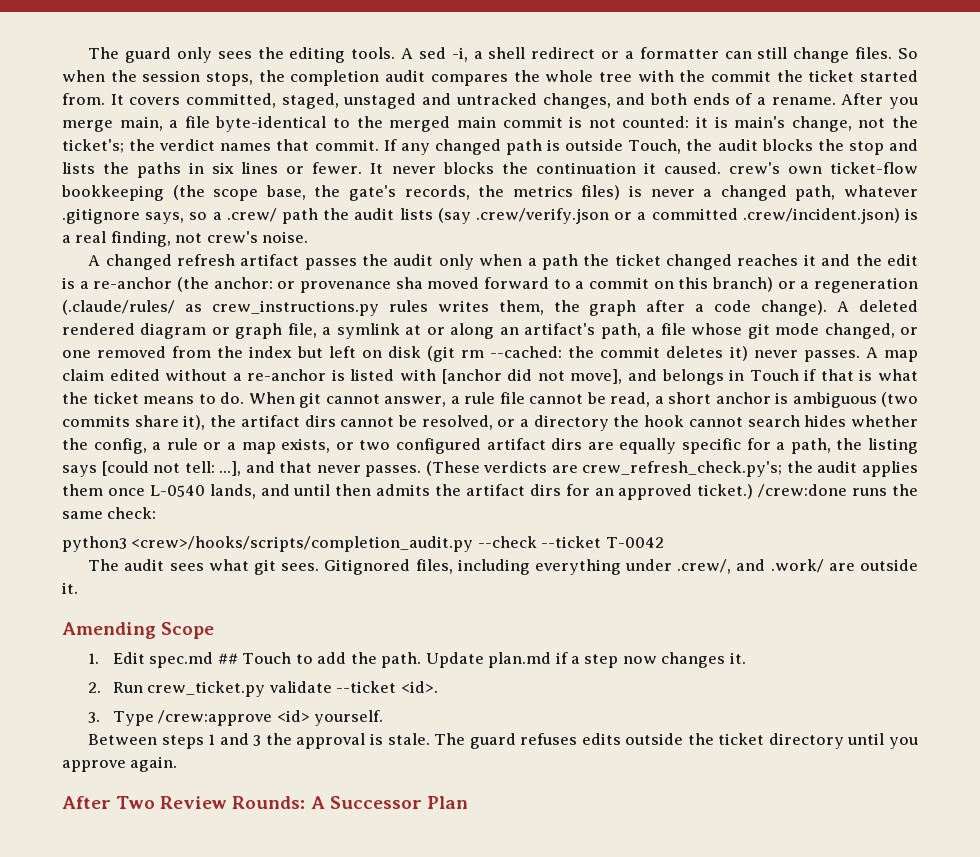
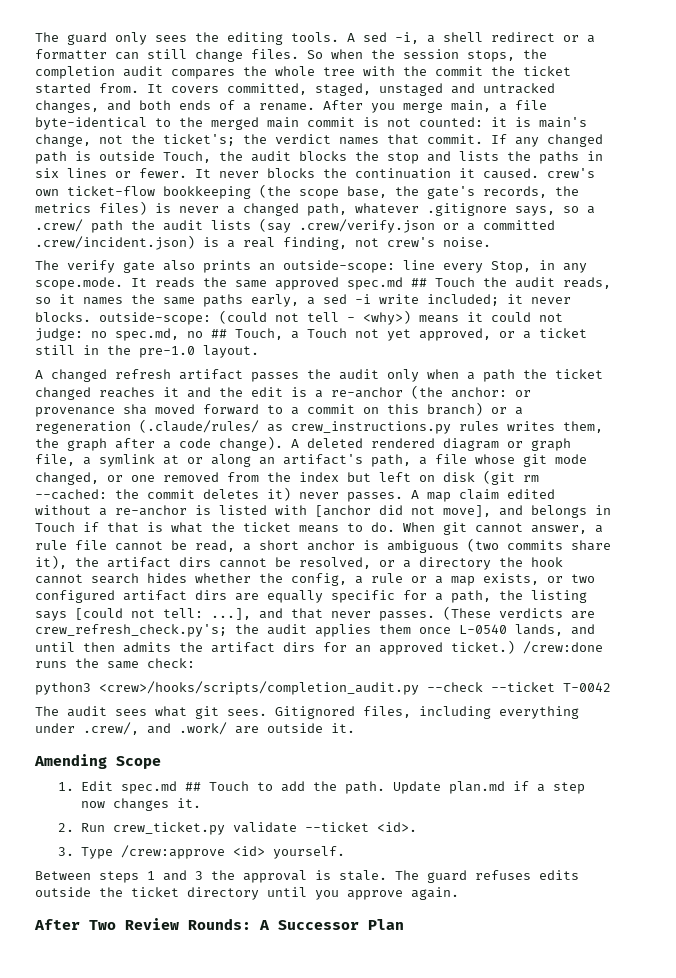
+ The verify gate also prints an outside-scope: line every Stop, in any scope.mode. It reads the same approved spec.md ## Touch the audit reads, so it names the same paths early, a sed -i write included; it never blocks. outside-scope: (could not tell - <why>) means it could not judge: no spec.md, no ## Touch, a Touch not yet approved, or a ticket still in the pre-1.0 layout.

